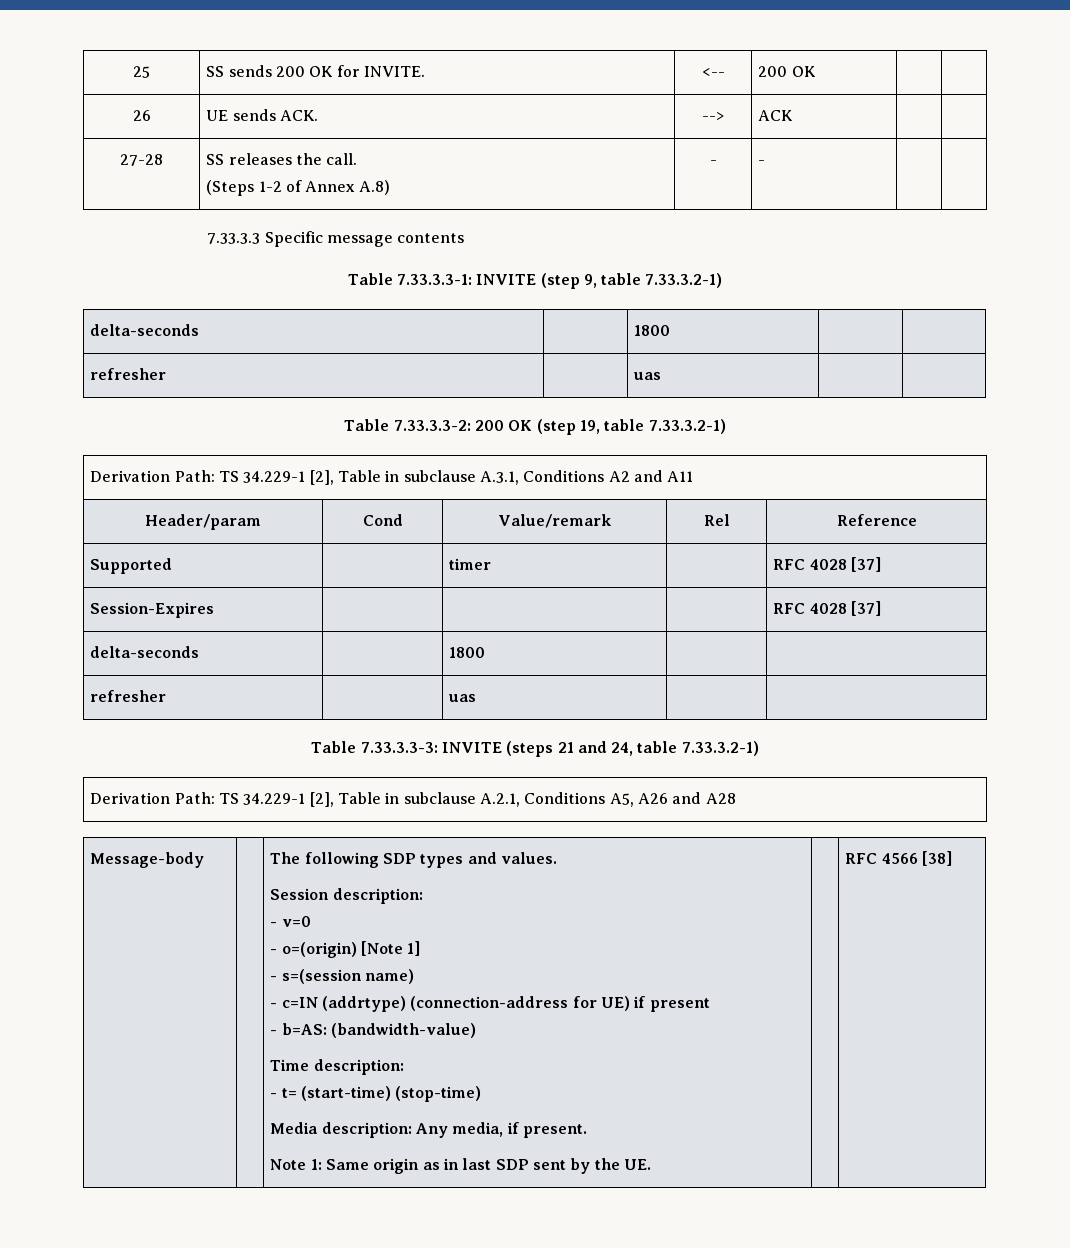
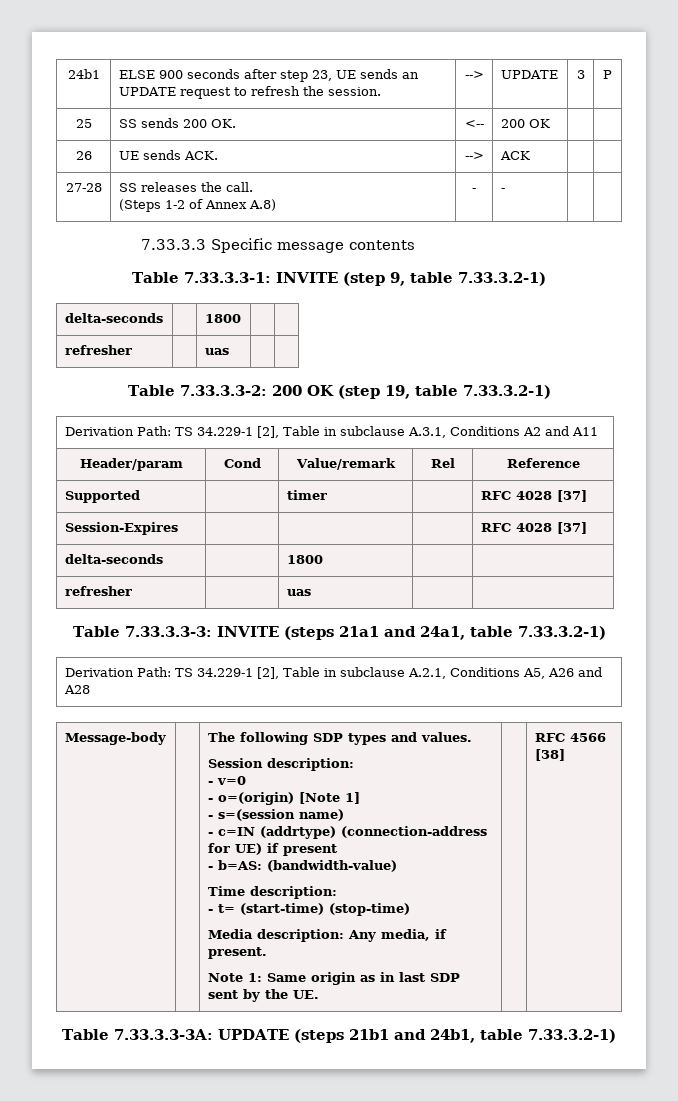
+ 24b1 | ELSE 900 seconds after step 23, UE sends an UPDATE request to refresh the session. | --> | UPDATE | 3 | P
- 25 | SS sends 200 OK for INVITE. | <-- | 200 OK | |
+ 25 | SS sends 200 OK. | <-- | 200 OK | |
- Table 7.33.3.3-3: INVITE (steps 21 and 24, table 7.33.3.2-1)
+ Table 7.33.3.3-3: INVITE (steps 21a1 and 24a1, table 7.33.3.2-1)
+ Table 7.33.3.3-3A: UPDATE (steps 21b1 and 24b1, table 7.33.3.2-1)

